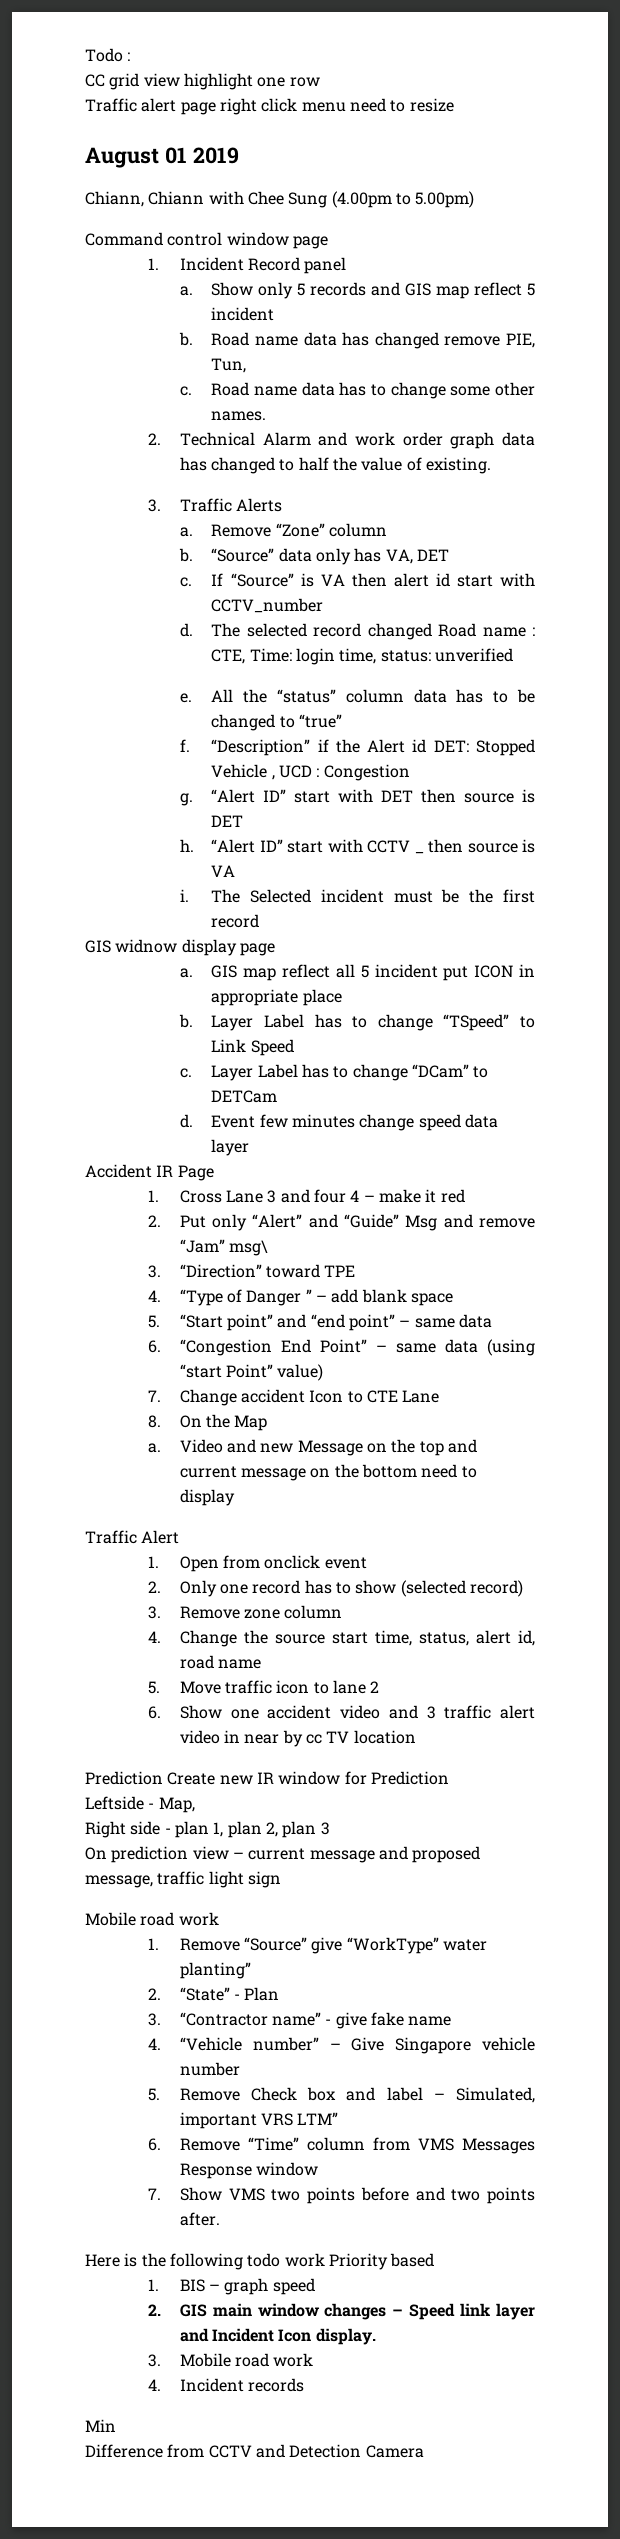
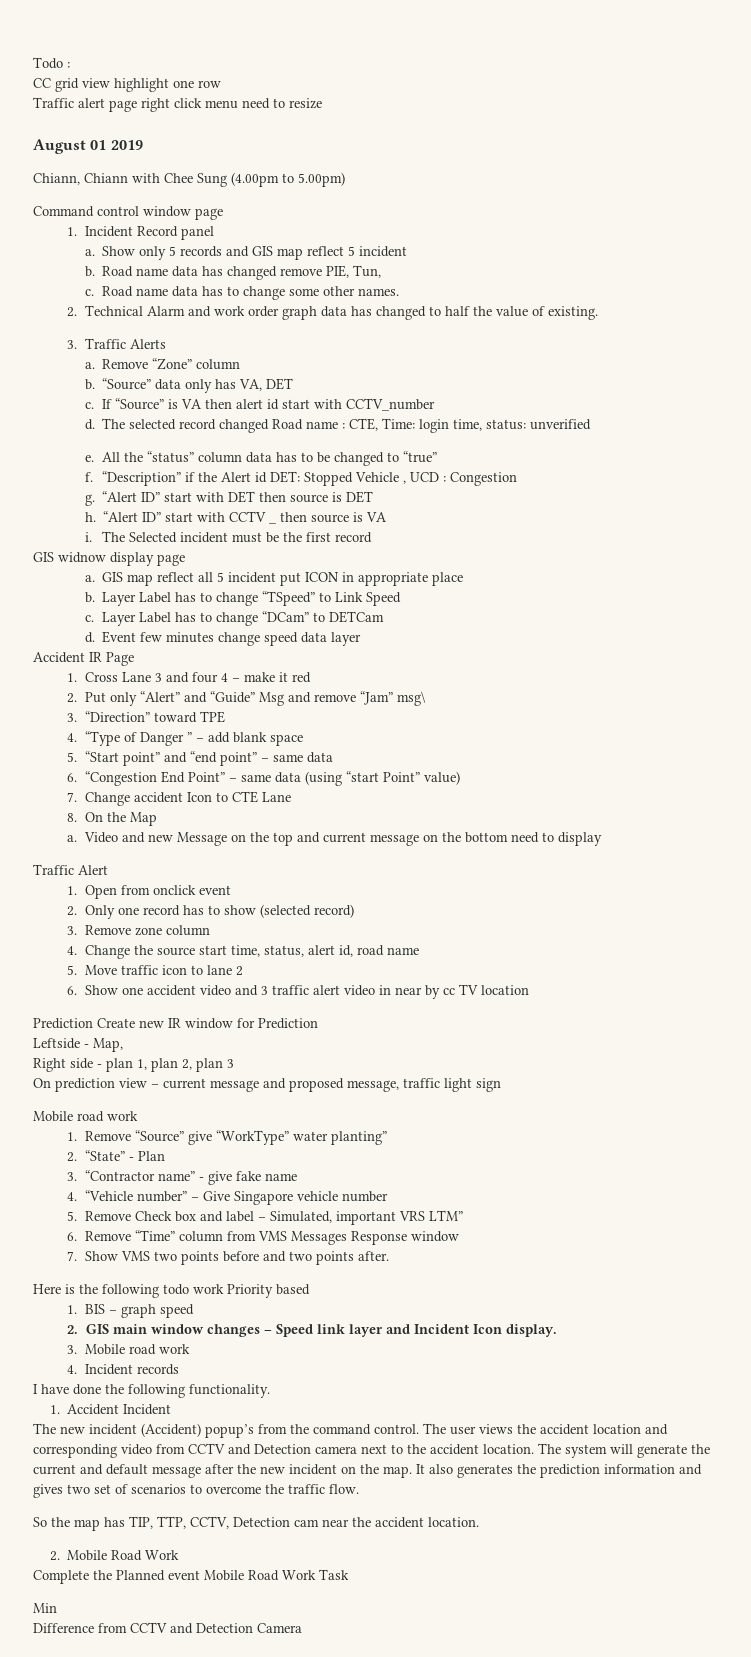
+ I have done the following functionality.
+ 1. Accident Incident
+ The new incident (Accident) popup’s from the command control. The user views the accident location and corresponding video from CCTV and Detection camera next to the accident location. The system will generate the current and default message after the new incident on the map. It also generates the prediction information and gives two set of scenarios to overcome the traffic flow.
+ So the map has TIP, TTP, CCTV, Detection cam near the accident location.
+ 2. Mobile Road Work
+ Complete the Planned event Mobile Road Work Task

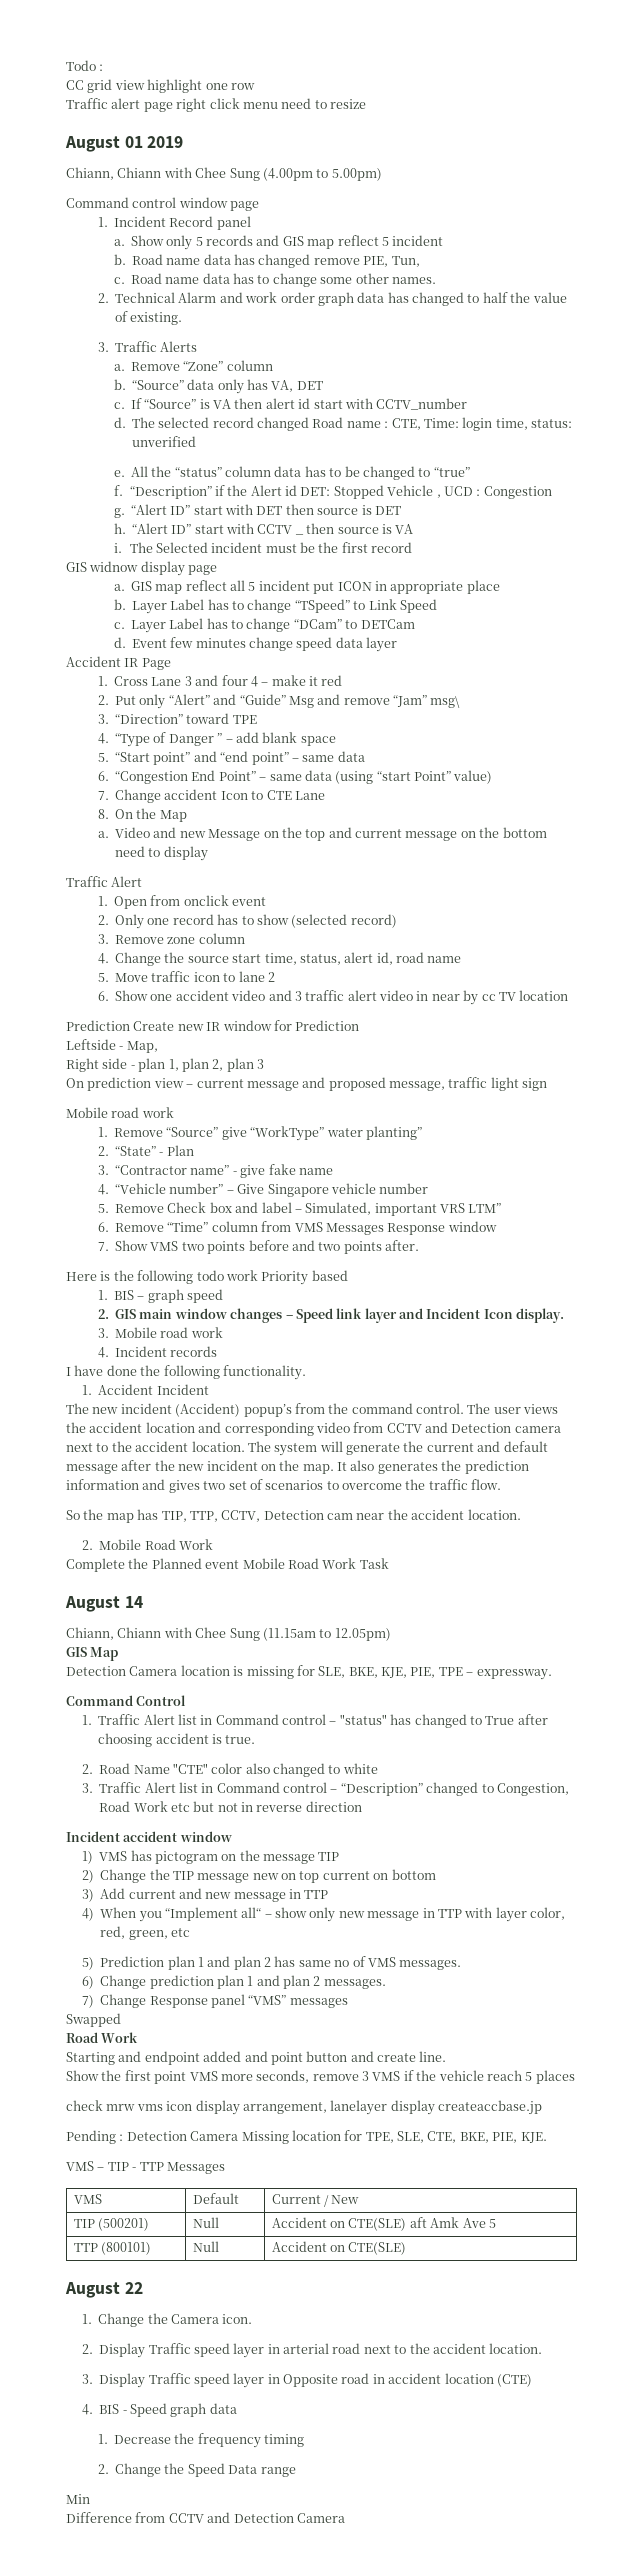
+ August 14
+ Chiann, Chiann with Chee Sung (11.15am to 12.05pm)
+ GIS Map
+ Detection Camera location is missing for SLE, BKE, KJE, PIE, TPE – expressway.
+ Command Control
+ 1. Traffic Alert list in Command control – "status" has changed to True after choosing accident is true.
+ 2. Road Name "CTE" color also changed to white
+ 3. Traffic Alert list in Command control – “Description” changed to Congestion, Road Work etc but not in reverse direction
+ Incident accident window
+ 1) VMS has pictogram on the message TIP
+ 2) Change the TIP message new on top current on bottom
+ 3) Add current and new message in TTP
+ 4) When you “Implement all“ – show only new message in TTP with layer color, red, green, etc
+ 5) Prediction plan 1 and plan 2 has same no of VMS messages.
+ 6) Change prediction plan 1 and plan 2 messages.
+ 7) Change Response panel “VMS” messages
+ Swapped
+ Road Work
+ Starting and endpoint added and point button and create line.
+ Show the first point VMS more seconds, remove 3 VMS if the vehicle reach 5 places
+ check mrw vms icon display arrangement, lanelayer display createaccbase.jp
+ Pending : Detection Camera Missing location for TPE, SLE, CTE, BKE, PIE, KJE.
+ VMS – TIP - TTP Messages
+ VMS | Default | Current / New
+ TIP (500201) | Null | Accident on CTE(SLE) aft Amk Ave 5
+ TTP (800101) | Null | Accident on CTE(SLE)
+ August 22
+ 1. Change the Camera icon.
+ 2. Display Traffic speed layer in arterial road next to the accident location.
+ 3. Display Traffic speed layer in Opposite road in accident location (CTE)
+ 4. BIS - Speed graph data
+ 1. Decrease the frequency timing
+ 2. Change the Speed Data range

